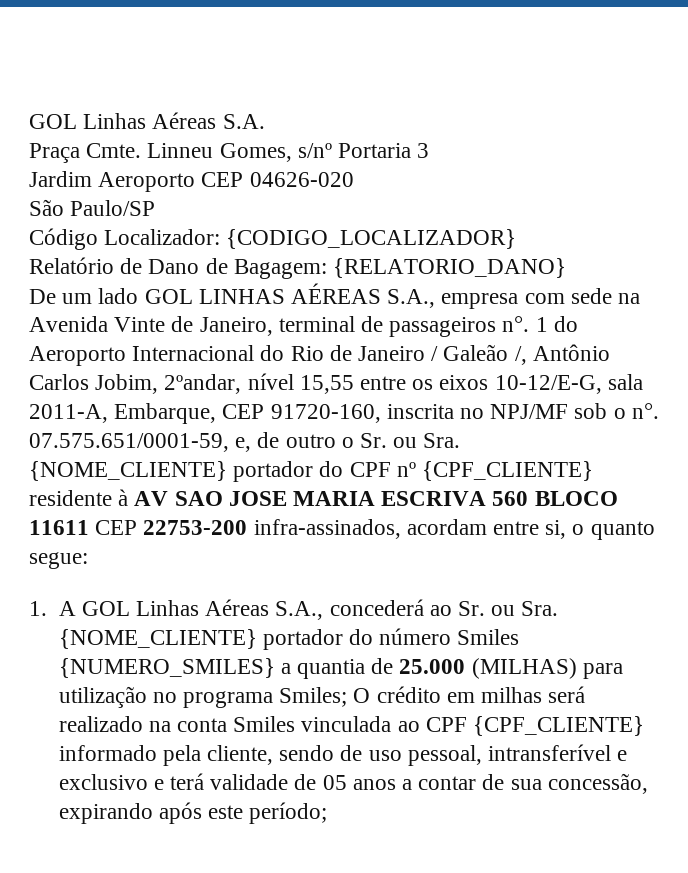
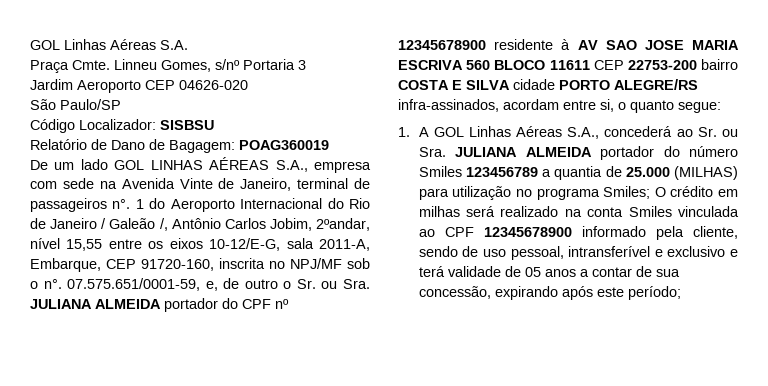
- Código Localizador: {CODIGO_LOCALIZADOR}
+ Código Localizador: SISBSU
- Relatório de Dano de Bagagem: {RELATORIO_DANO}
+ Relatório de Dano de Bagagem: POAG360019
- 07.575.651/0001-59, e, de outro o Sr. ou Sra. {NOME_CLIENTE} portador do CPF nº {CPF_CLIENTE} residente à AV SAO JOSE MARIA ESCRIVA 560 BLOCO 11611 CEP 22753-200 infra-assinados, acordam entre si, o quanto segue:
+ 07.575.651/0001-59, e, de outro o Sr. ou Sra. JULIANA ALMEIDA portador do CPF nº 12345678900 residente à AV SAO JOSE MARIA ESCRIVA 560 BLOCO 11611 CEP 22753-200 bairro COSTA E SILVA cidade PORTO ALEGRE/RS infra-assinados, acordam entre si, o quanto segue:
- 1. A GOL Linhas Aéreas S.A., concederá ao Sr. ou Sra. {NOME_CLIENTE} portador do número Smiles {NUMERO_SMILES} a quantia de 25.000 (MILHAS) para utilização no programa Smiles;
+ 1. A GOL Linhas Aéreas S.A., concederá ao Sr. ou Sra. JULIANA ALMEIDA portador do número Smiles 123456789 a quantia de 25.000 (MILHAS) para utilização no programa Smiles;
- O crédito em milhas será realizado na conta Smiles vinculada ao CPF {CPF_CLIENTE} informado pela cliente, sendo de uso pessoal, intransferível e exclusivo e terá validade de 05 anos a contar de sua concessão, expirando após este período;
+ O crédito em milhas será realizado na conta Smiles vinculada ao CPF 12345678900 informado pela cliente, sendo de uso pessoal, intransferível e exclusivo e terá validade de 05 anos a contar de sua concessão, expirando após este período;

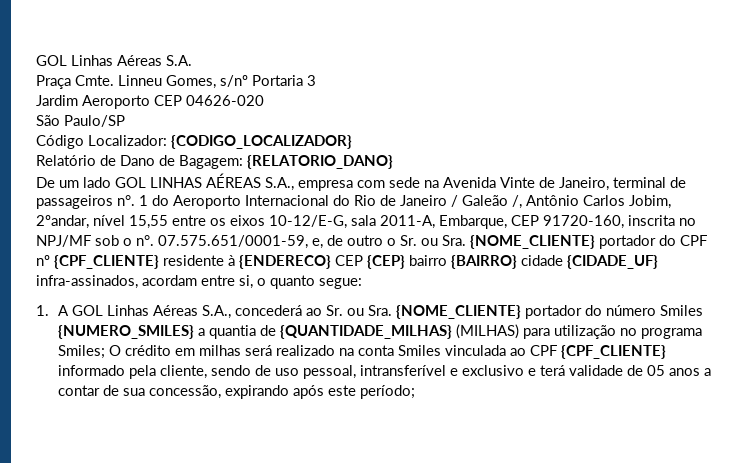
- Código Localizador: SISBSU
+ Código Localizador: {CODIGO_LOCALIZADOR}
- Relatório de Dano de Bagagem: POAG360019
+ Relatório de Dano de Bagagem: {RELATORIO_DANO}
- 07.575.651/0001-59, e, de outro o Sr. ou Sra. JULIANA ALMEIDA portador do CPF nº 12345678900 residente à AV SAO JOSE MARIA ESCRIVA 560 BLOCO 11611 CEP 22753-200 bairro COSTA E SILVA cidade PORTO ALEGRE/RS infra-assinados, acordam entre si, o quanto segue:
+ 07.575.651/0001-59, e, de outro o Sr. ou Sra. {NOME_CLIENTE} portador do CPF nº {CPF_CLIENTE} residente à {ENDERECO} CEP {CEP} bairro {BAIRRO} cidade {CIDADE_UF} infra-assinados, acordam entre si, o quanto segue:
- 1. A GOL Linhas Aéreas S.A., concederá ao Sr. ou Sra. JULIANA ALMEIDA portador do número Smiles 123456789 a quantia de 25.000 (MILHAS) para utilização no programa Smiles;
+ 1. A GOL Linhas Aéreas S.A., concederá ao Sr. ou Sra. {NOME_CLIENTE} portador do número Smiles {NUMERO_SMILES} a quantia de {QUANTIDADE_MILHAS} (MILHAS) para utilização no programa Smiles;
- O crédito em milhas será realizado na conta Smiles vinculada ao CPF 12345678900 informado pela cliente, sendo de uso pessoal, intransferível e exclusivo e terá validade de 05 anos a contar de sua concessão, expirando após este período;
+ O crédito em milhas será realizado na conta Smiles vinculada ao CPF {CPF_CLIENTE} informado pela cliente, sendo de uso pessoal, intransferível e exclusivo e terá validade de 05 anos a contar de sua concessão, expirando após este período;

